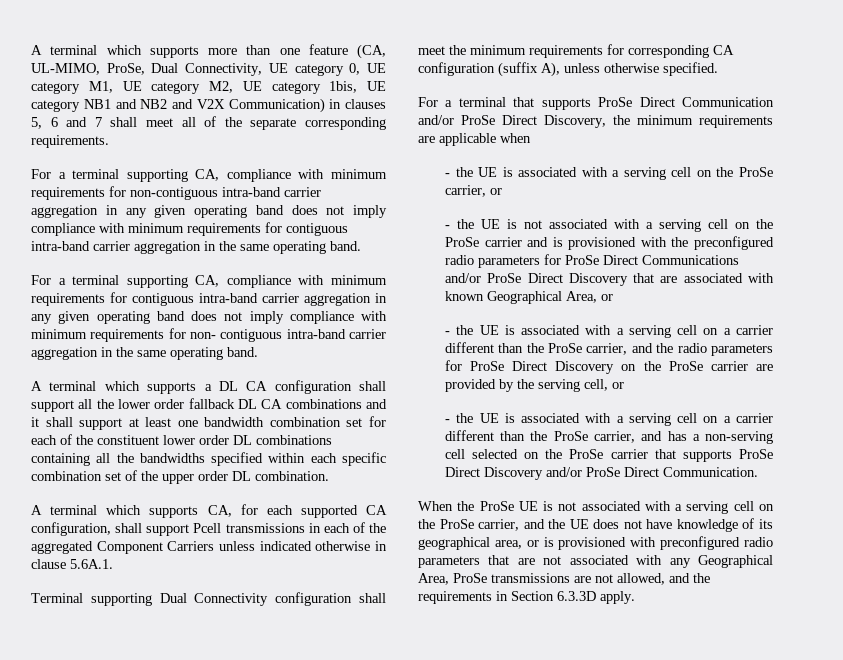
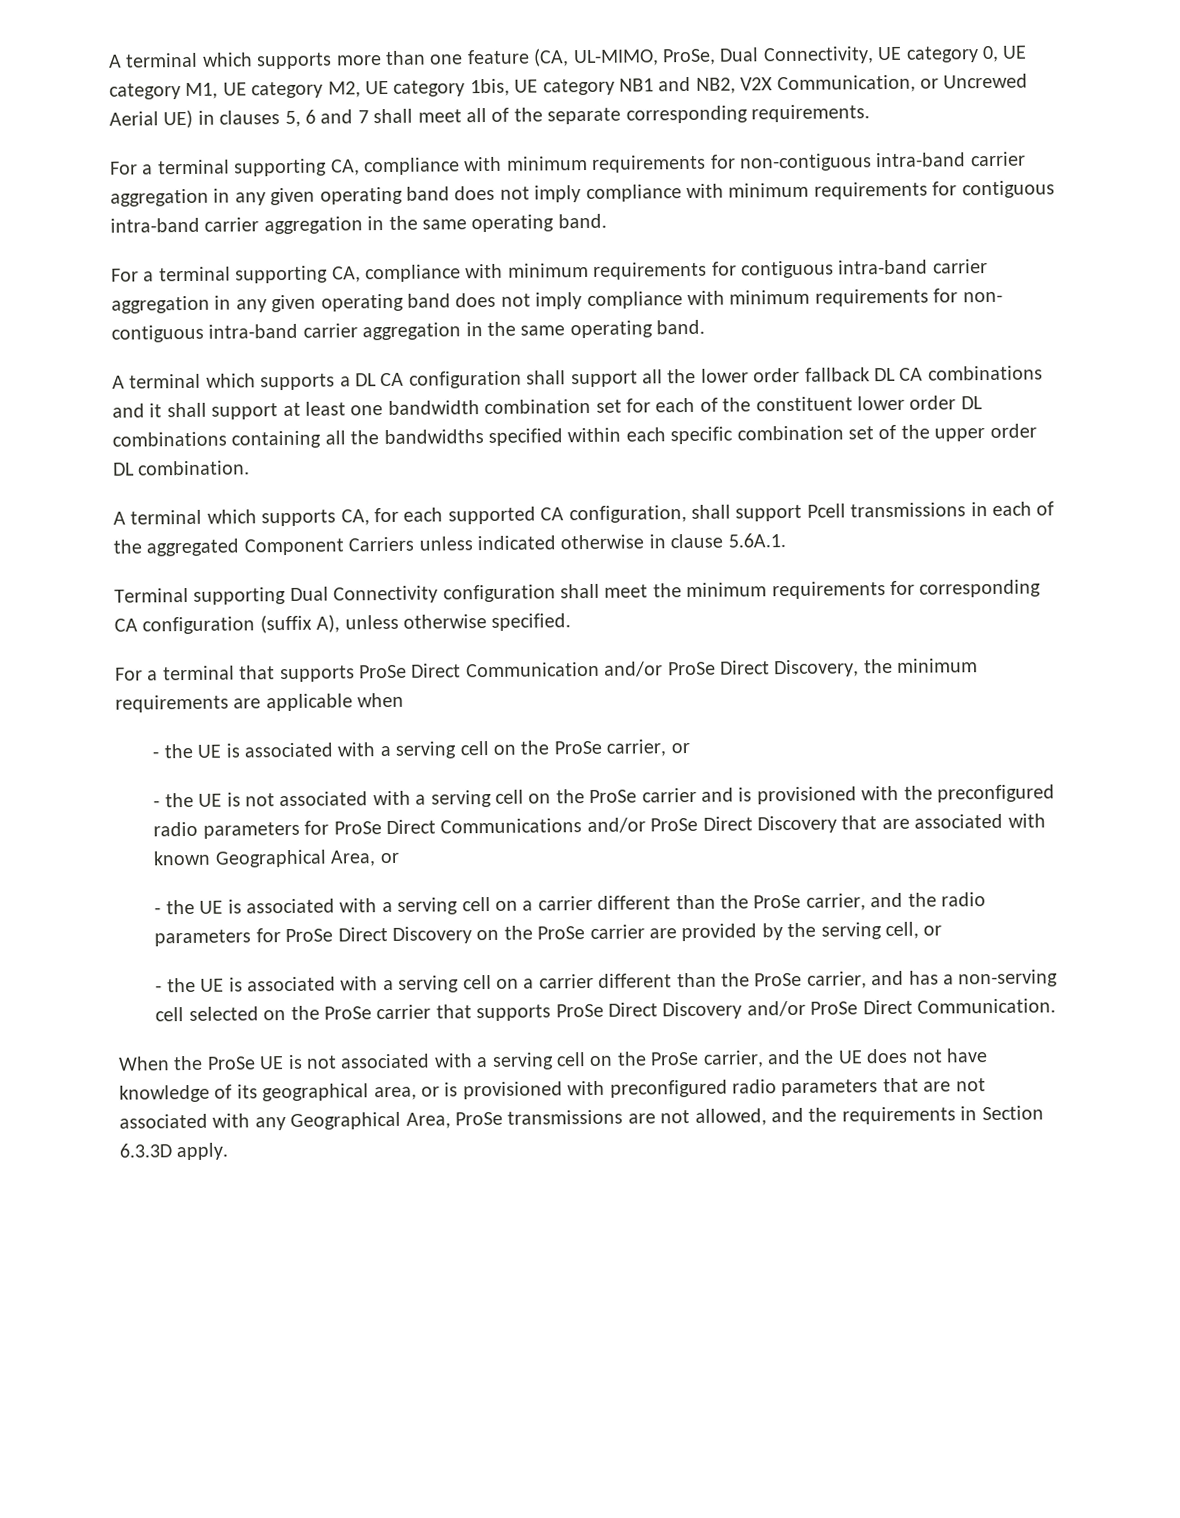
- A terminal which supports more than one feature (CA, UL-MIMO, ProSe, Dual Connectivity, UE category 0, UE category M1, UE category M2, UE category 1bis, UE category NB1 and NB2 and V2X Communication) in clauses 5, 6 and 7 shall meet all of the separate corresponding requirements.
+ A terminal which supports more than one feature (CA, UL-MIMO, ProSe, Dual Connectivity, UE category 0, UE category M1, UE category M2, UE category 1bis, UE category NB1 and NB2, V2X Communication, or Uncrewed Aerial UE) in clauses 5, 6 and 7 shall meet all of the separate corresponding requirements.

